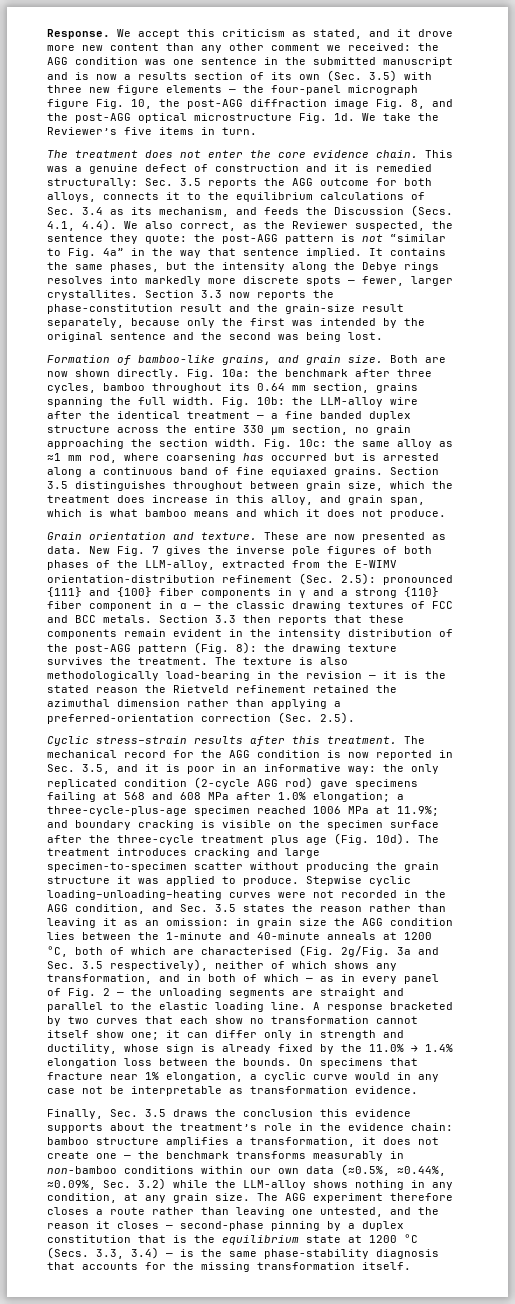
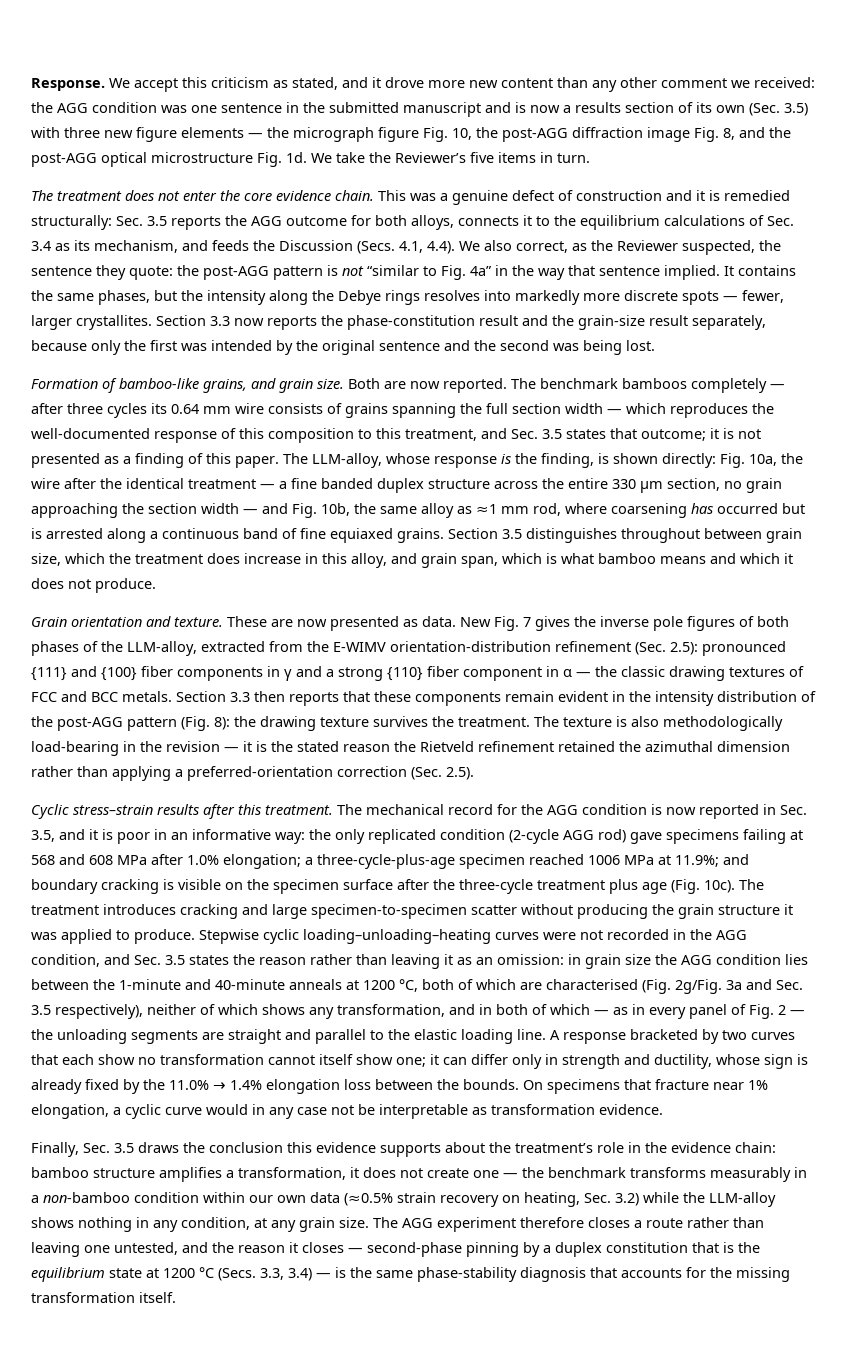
- the AGG condition was one sentence in the submitted manuscript and is now a results section of its own (Sec. 3.5) with three new figure elements — the four-panel micrograph figure Fig. 10, the post-AGG diffraction image Fig. 8, and the post-AGG optical microstructure Fig. 1d.
+ the AGG condition was one sentence in the submitted manuscript and is now a results section of its own (Sec. 3.5) with three new figure elements — the micrograph figure Fig. 10, the post-AGG diffraction image Fig. 8, and the post-AGG optical microstructure Fig. 1d.
- Both are now shown directly. Fig. 10a: the benchmark after three cycles, bamboo throughout its 0.64 mm section, grains spanning the full width. Fig. 10b: the LLM-alloy wire after the identical treatment — a fine banded duplex structure across the entire 330 µm section, no grain approaching the section width. Fig. 10c: the same alloy as ≈1 mm rod, where coarsening has occurred but is arrested along a continuous band of fine equiaxed grains.
+ Both are now reported. The benchmark bamboos completely — after three cycles its 0.64 mm wire consists of grains spanning the full section width — which reproduces the well-documented response of this composition to this treatment, and Sec. 3.5 states that outcome; it is not presented as a finding of this paper. The LLM-alloy, whose response is the finding, is shown directly: Fig. 10a, the wire after the identical treatment — a fine banded duplex structure across the entire 330 µm section, no grain approaching the section width — and Fig. 10b, the same alloy as ≈1 mm rod, where coarsening has occurred but is arrested along a continuous band of fine equiaxed grains.
- and boundary cracking is visible on the specimen surface after the three-cycle treatment plus age (Fig. 10d).
+ and boundary cracking is visible on the specimen surface after the three-cycle treatment plus age (Fig. 10c).
- Finally, Sec. 3.5 draws the conclusion this evidence supports about the treatment’s role in the evidence chain: bamboo structure amplifies a transformation, it does not create one — the benchmark transforms measurably in non-bamboo conditions within our own data (≈0.5%, ≈0.44%, ≈0.09%, Sec. 3.2) while the LLM-alloy shows nothing in any condition, at any grain size.
+ Finally, Sec. 3.5 draws the conclusion this evidence supports about the treatment’s role in the evidence chain: bamboo structure amplifies a transformation, it does not create one — the benchmark transforms measurably in a non-bamboo condition within our own data (≈0.5% strain recovery on heating, Sec. 3.2) while the LLM-alloy shows nothing in any condition, at any grain size.

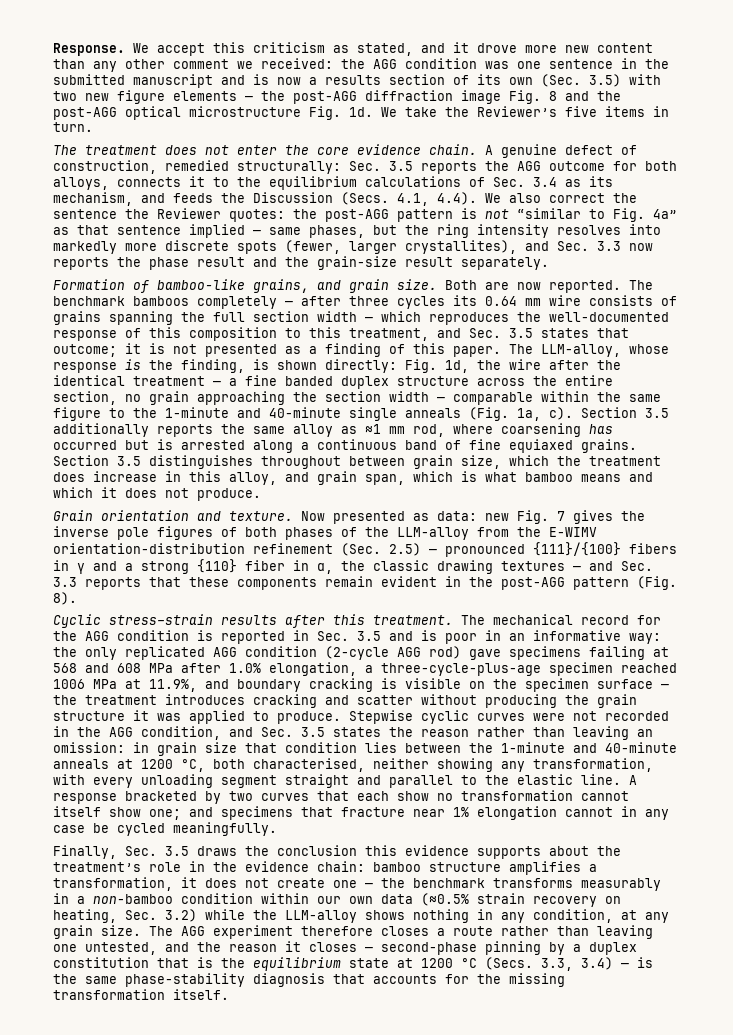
- We accept this criticism as stated, and it drove more new content than any other comment we received: the AGG condition was one sentence in the submitted manuscript and is now a results section of its own (Sec. 3.5) with three new figure elements — the micrograph figure Fig. 10, the post-AGG diffraction image Fig. 8, and the post-AGG optical microstructure Fig. 1d.
+ We accept this criticism as stated, and it drove more new content than any other comment we received: the AGG condition was one sentence in the submitted manuscript and is now a results section of its own (Sec. 3.5) with two new figure elements — the post-AGG diffraction image Fig. 8 and the post-AGG optical microstructure Fig. 1d.
- This was a genuine defect of construction and it is remedied structurally: Sec. 3.5 reports the AGG outcome for both alloys, connects it to the equilibrium calculations of Sec. 3.4 as its mechanism, and feeds the Discussion (Secs.
+ A genuine defect of construction, remedied structurally: Sec. 3.5 reports the AGG outcome for both alloys, connects it to the equilibrium calculations of Sec. 3.4 as its mechanism, and feeds the Discussion (Secs.
- 4.1, 4.4). We also correct, as the Reviewer suspected, the sentence they quote: the post-AGG pattern is not “similar to Fig. 4a” in the way that sentence implied. It contains the same phases, but the intensity along the Debye rings resolves into markedly more discrete spots — fewer, larger crystallites. Section 3.3 now reports the phase-constitution result and the grain-size result separately, because only the first was intended by the original sentence and the second was being lost.
+ 4.1, 4.4). We also correct the sentence the Reviewer quotes: the post-AGG pattern is not “similar to Fig. 4a” as that sentence implied — same phases, but the ring intensity resolves into markedly more discrete spots (fewer, larger crystallites), and Sec. 3.3 now reports the phase result and the grain-size result separately.
- The LLM-alloy, whose response is the finding, is shown directly: Fig. 10a, the wire after the identical treatment — a fine banded duplex structure across the entire 330 µm section, no grain approaching the section width — and Fig. 10b, the same alloy as ≈1 mm rod, where coarsening has occurred but is arrested along a continuous band of fine equiaxed grains.
+ The LLM-alloy, whose response is the finding, is shown directly: Fig. 1d, the wire after the identical treatment — a fine banded duplex structure across the entire section, no grain approaching the section width — comparable within the same figure to the 1-minute and 40-minute single anneals (Fig. 1a, c). Section 3.5 additionally reports the same alloy as ≈1 mm rod, where coarsening has occurred but is arrested along a continuous band of fine equiaxed grains.
- These are now presented as data. New Fig. 7 gives the inverse pole figures of both phases of the LLM-alloy, extracted from the E-WIMV orientation-distribution refinement (Sec. 2.5): pronounced {111} and {100} fiber components in γ and a strong {110} fiber component in α — the classic drawing textures of FCC and BCC metals. Section 3.3 then reports that these components remain evident in the intensity distribution of the post-AGG pattern (Fig. 8): the drawing texture survives the treatment. The texture is also methodologically load-bearing in the revision — it is the stated reason the Rietveld refinement retained the azimuthal dimension rather than applying a preferred-orientation correction (Sec. 2.5).
+ Now presented as data: new Fig. 7 gives the inverse pole figures of both phases of the LLM-alloy from the E-WIMV orientation-distribution refinement (Sec. 2.5) — pronounced {111}/{100} fibers in γ and a strong {110} fiber in α, the classic drawing textures — and Sec. 3.3 reports that these components remain evident in the post-AGG pattern (Fig. 8).
- The mechanical record for the AGG condition is now reported in Sec. 3.5, and it is poor in an informative way:
+ The mechanical record for the AGG condition is reported in Sec. 3.5 and is poor in an informative way:
- the only replicated condition (2-cycle AGG rod) gave specimens failing at 568 and 608 MPa after 1.0% elongation; a three-cycle-plus-age specimen reached 1006 MPa at 11.9%; and boundary cracking is visible on the specimen surface after the three-cycle treatment plus age (Fig. 10c). The treatment introduces cracking and large specimen-to-specimen scatter without producing the grain structure it was applied to produce.
+ the only replicated AGG condition (2-cycle AGG rod) gave specimens failing at 568 and 608 MPa after 1.0% elongation, a three-cycle-plus-age specimen reached 1006 MPa at 11.9%, and boundary cracking is visible on the specimen surface — the treatment introduces cracking and scatter without producing the grain structure it was applied to produce.
- Stepwise cyclic loading–unloading–heating curves were not recorded in the AGG condition, and Sec. 3.5 states the reason rather than leaving it as an omission: in grain size the AGG condition lies between the 1-minute and 40-minute anneals at 1200 °C, both of which are characterised (Fig. 2g/Fig. 3a and Sec. 3.5 respectively), neither of which shows any transformation, and in both of which — as in every panel of Fig. 2 — the unloading segments are straight and parallel to the elastic loading line.
+ Stepwise cyclic curves were not recorded in the AGG condition, and Sec. 3.5 states the reason rather than leaving an omission: in grain size that condition lies between the 1-minute and 40-minute anneals at 1200 °C, both characterised, neither showing any transformation, with every unloading segment straight and parallel to the elastic line.
- A response bracketed by two curves that each show no transformation cannot itself show one; it can differ only in strength and ductility, whose sign is already fixed by the 11.0% → 1.4% elongation loss between the bounds. On specimens that fracture near 1% elongation, a cyclic curve would in any case not be interpretable as transformation evidence.
+ A response bracketed by two curves that each show no transformation cannot itself show one; and specimens that fracture near 1% elongation cannot in any case be cycled meaningfully.

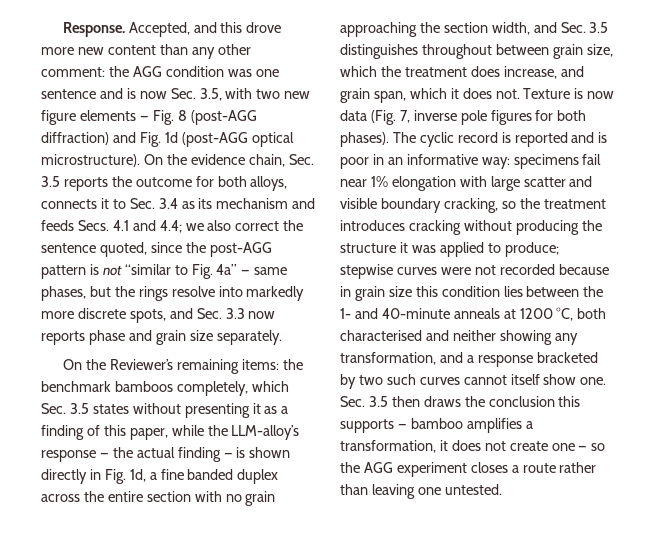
- We accept this criticism as stated, and it drove more new content than any other comment we received:
+ Accepted, and this drove more new content than any other comment:
- the AGG condition was one sentence in the submitted manuscript and is now a results section of its own (Sec. 3.5) with two new figure elements — the post-AGG diffraction image Fig. 8 and the post-AGG optical microstructure Fig. 1d. We take the Reviewer’s five items in turn.
- The treatment does not enter the core evidence chain. A genuine defect of construction, remedied structurally: Sec. 3.5 reports the AGG outcome for both alloys, connects it to the equilibrium calculations of Sec. 3.4 as its mechanism, and feeds the Discussion (Secs. 4.1, 4.4). We also correct the sentence the Reviewer quotes: the post-AGG pattern is not “similar to Fig. 4a” as that sentence implied — same phases, but the ring intensity resolves into markedly more discrete spots (fewer, larger crystallites), and Sec. 3.3 now reports the phase result and the grain-size result separately.
- Formation of bamboo-like grains, and grain size. Both are now reported. The benchmark bamboos completely — after three cycles its 0.64 mm wire consists of grains spanning the full section width — which reproduces the well-documented response of this composition to this treatment, and Sec. 3.5 states that outcome; it is not presented as a finding of this paper. The LLM-alloy, whose response is the finding, is shown directly: Fig. 1d, the wire after the identical treatment — a fine banded duplex structure across the entire section, no grain approaching the section width — comparable within the same figure to the 1-minute and 40-minute single anneals (Fig. 1a, c). Section 3.5 additionally reports the same alloy as ≈1 mm rod, where coarsening has occurred but is arrested along a continuous band of fine equiaxed grains. Section 3.5 distinguishes throughout between grain size, which the treatment does increase in this alloy, and grain span, which is what bamboo means and which it does not produce.
- Grain orientation and texture. Now presented as data: new Fig. 7 gives the inverse pole figures of both phases of the LLM-alloy from the E-WIMV orientation-distribution refinement (Sec. 2.5) — pronounced {111}/{100} fibers in γ and a strong {110} fiber in α, the classic drawing textures — and Sec. 3.3 reports that these components remain evident in the post-AGG pattern (Fig. 8).
- Cyclic stress–strain results after this treatment. The mechanical record for the AGG condition is reported in Sec. 3.5 and is poor in an informative way:
+ the AGG condition was one sentence and is now Sec. 3.5, with two new figure elements — Fig. 8 (post-AGG diffraction) and Fig. 1d (post-AGG optical microstructure). On the evidence chain, Sec. 3.5 reports the outcome for both alloys, connects it to Sec. 3.4 as its mechanism and feeds Secs. 4.1 and 4.4; we also correct the sentence quoted, since the post-AGG pattern is not “similar to Fig. 4a” — same phases, but the rings resolve into markedly more discrete spots, and Sec. 3.3 now reports phase and grain size separately.
+ On the Reviewer’s remaining items: the benchmark bamboos completely, which Sec. 3.5 states without presenting it as a finding of this paper, while the LLM-alloy’s response — the actual finding — is shown directly in Fig. 1d, a fine banded duplex across the entire section with no grain approaching the section width, and Sec. 3.5 distinguishes throughout between grain size, which the treatment does increase, and grain span, which it does not. Texture is now data (Fig. 7, inverse pole figures for both phases). The cyclic record is reported and is poor in an informative way:
- the only replicated AGG condition (2-cycle AGG rod) gave specimens failing at 568 and 608 MPa after 1.0% elongation, a three-cycle-plus-age specimen reached 1006 MPa at 11.9%, and boundary cracking is visible on the specimen surface — the treatment introduces cracking and scatter without producing the grain structure it was applied to produce. Stepwise cyclic curves were not recorded in the AGG condition, and Sec. 3.5 states the reason rather than leaving an omission: in grain size that condition lies between the 1-minute and 40-minute anneals at 1200 °C, both characterised, neither showing any transformation, with every unloading segment straight and parallel to the elastic line. A response bracketed by two curves that each show no transformation cannot itself show one; and specimens that fracture near 1% elongation cannot in any case be cycled meaningfully.
- Finally, Sec. 3.5 draws the conclusion this evidence supports about the treatment’s role in the evidence chain: bamboo structure amplifies a transformation, it does not create one — the benchmark transforms measurably in a non-bamboo condition within our own data (≈0.5% strain recovery on heating, Sec. 3.2) while the LLM-alloy shows nothing in any condition, at any grain size. The AGG experiment therefore closes a route rather than leaving one untested, and the reason it closes — second-phase pinning by a duplex constitution that is the equilibrium state at 1200 °C (Secs. 3.3, 3.4) — is the same phase-stability diagnosis that accounts for the missing transformation itself.
+ specimens fail near 1% elongation with large scatter and visible boundary cracking, so the treatment introduces cracking without producing the structure it was applied to produce; stepwise curves were not recorded because in grain size this condition lies between the 1- and 40-minute anneals at 1200 °C, both characterised and neither showing any transformation, and a response bracketed by two such curves cannot itself show one. Sec. 3.5 then draws the conclusion this supports — bamboo amplifies a transformation, it does not create one — so the AGG experiment closes a route rather than leaving one untested.

